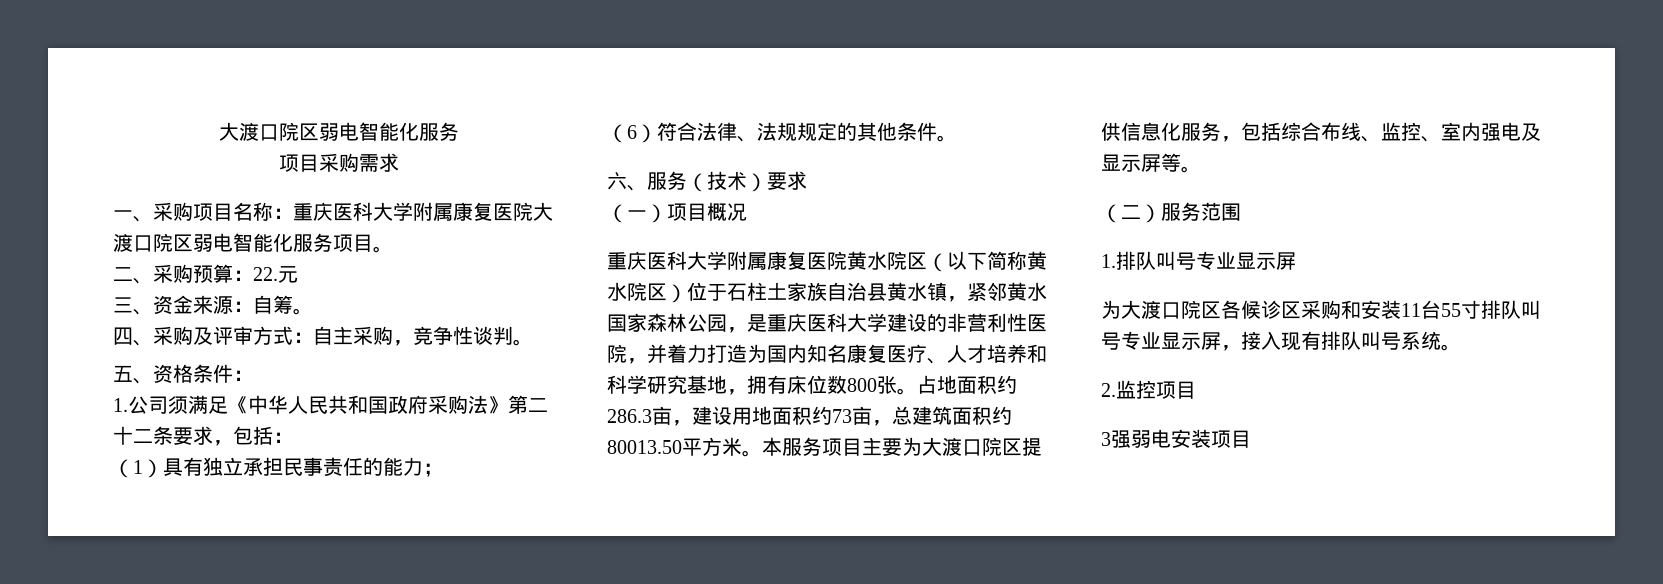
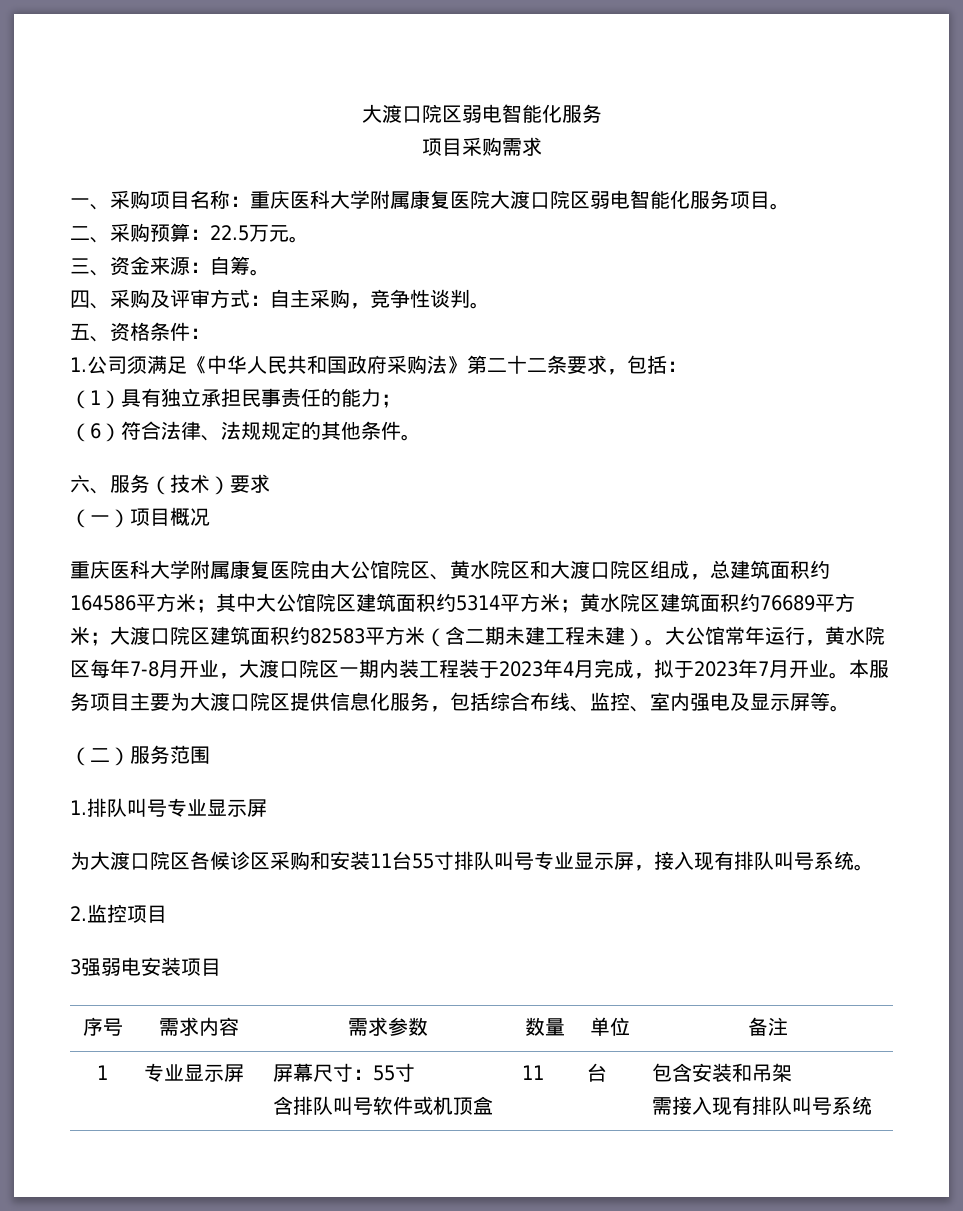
- 二、采购预算：22.元
+ 二、采购预算：22.5万元。
- 重庆医科大学附属康复医院黄水院区（以下简称黄水院区）位于石柱土家族自治县黄水镇，紧邻黄水国家森林公园，是重庆医科大学建设的非营利性医院，并着力打造为国内知名康复医疗、人才培养和科学研究基地，拥有床位数800张。占地面积约286.3亩，建设用地面积约73亩，总建筑面积约80013.50平方米。
+ 重庆医科大学附属康复医院由大公馆院区、黄水院区和大渡口院区组成，总建筑面积约164586平方米；其中大公馆院区建筑面积约5314平方米；黄水院区建筑面积约76689平方米；大渡口院区建筑面积约82583平方米（含二期未建工程未建）。大公馆常年运行，黄水院区每年7-8月开业，大渡口院区一期内装工程装于2023年4月完成，拟于2023年7月开业。
+ 序号 | 需求内容 | 需求参数 | 数量 | 单位 | 备注
+ 1 | 专业显示屏 | 屏幕尺寸：55寸
+ 含排队叫号软件或机顶盒 | 11 | 台 | 包含安装和吊架
+ 需接入现有排队叫号系统

